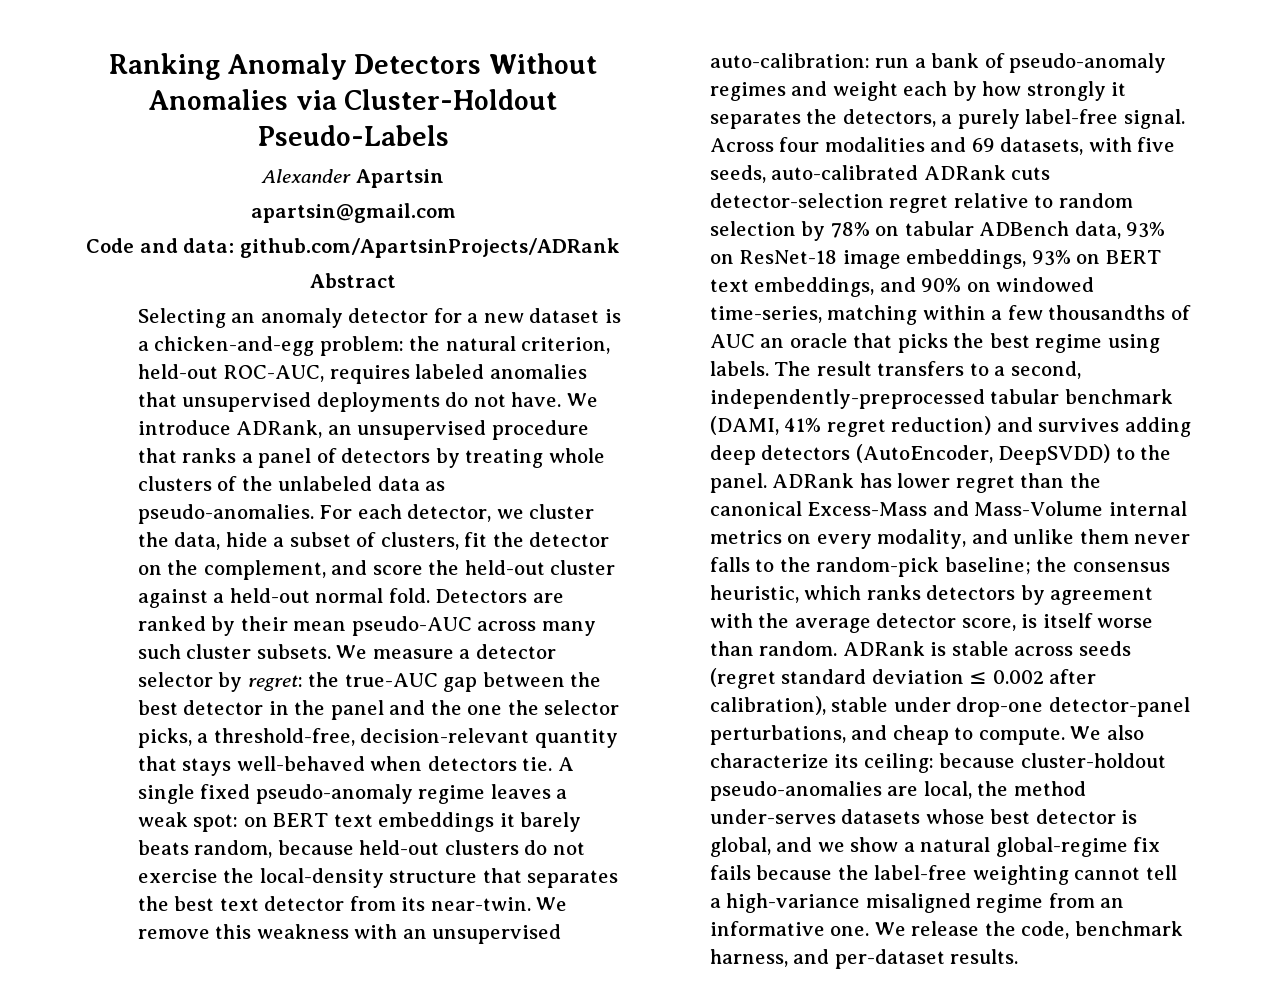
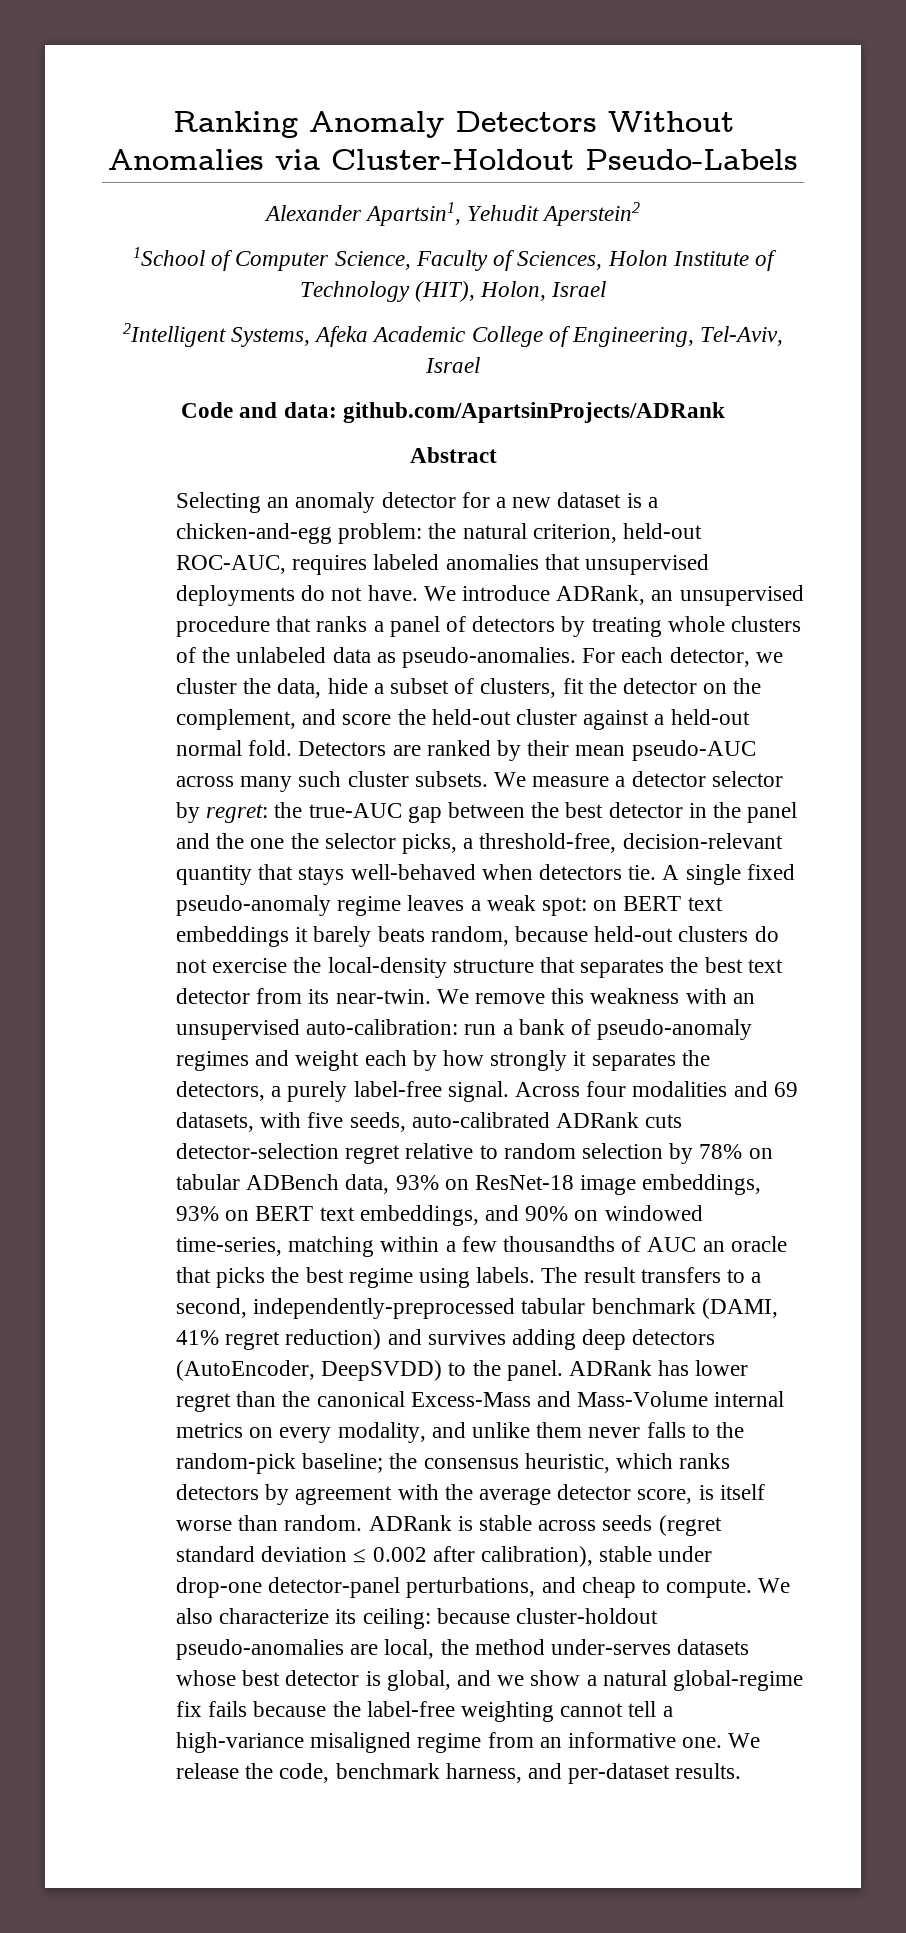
- Alexander Apartsin
- apartsin@gmail.com
+ Alexander Apartsin1, Yehudit Aperstein2
+ 1School of Computer Science, Faculty of Sciences, Holon Institute of Technology (HIT), Holon, Israel
+ 2Intelligent Systems, Afeka Academic College of Engineering, Tel-Aviv, Israel

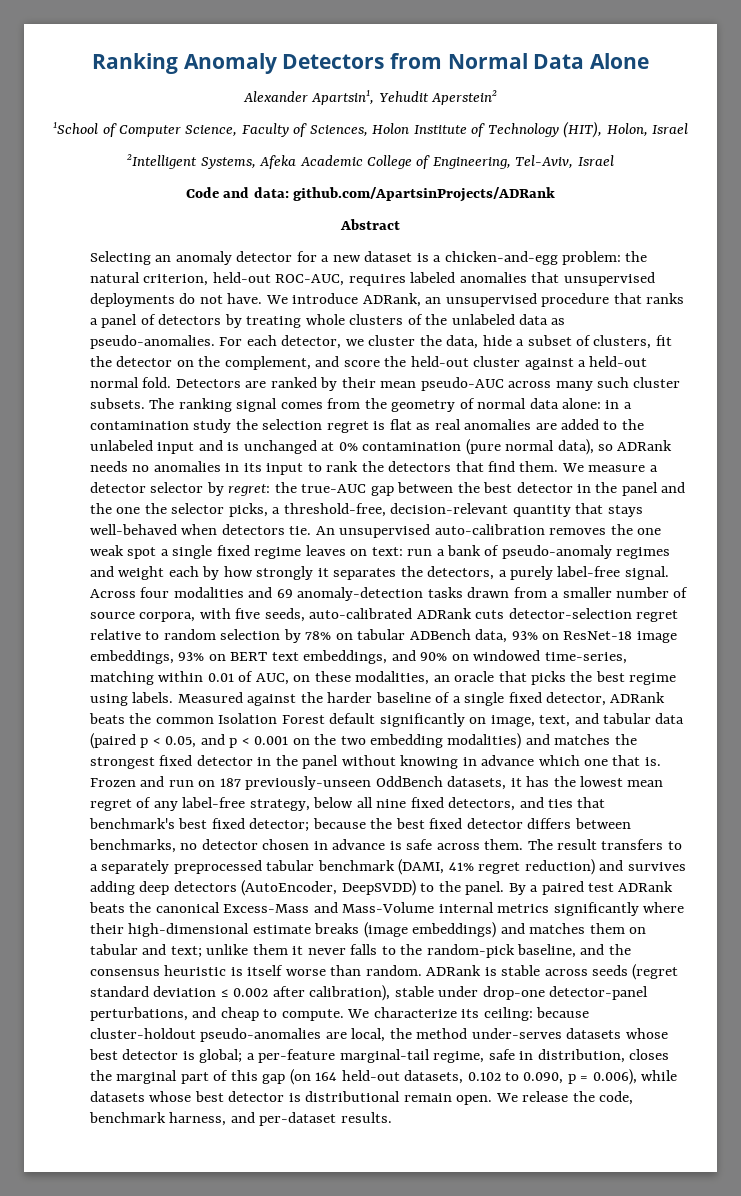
- Ranking Anomaly Detectors Without Anomalies via Cluster-Holdout Pseudo-Labels
+ Ranking Anomaly Detectors from Normal Data Alone
+ The ranking signal comes from the geometry of normal data alone: in a contamination study the selection regret is flat as real anomalies are added to the unlabeled input and is unchanged at 0% contamination (pure normal data), so ADRank needs no anomalies in its input to rank the detectors that find them.
- A single fixed pseudo-anomaly regime leaves a weak spot: on BERT text embeddings it barely beats random, because held-out clusters do not exercise the local-density structure that separates the best text detector from its near-twin. We remove this weakness with an unsupervised auto-calibration: run a bank of pseudo-anomaly regimes and weight each by how strongly it separates the detectors, a purely label-free signal.
+ An unsupervised auto-calibration removes the one weak spot a single fixed regime leaves on text: run a bank of pseudo-anomaly regimes and weight each by how strongly it separates the detectors, a purely label-free signal.
- Across four modalities and 69 datasets, with five seeds, auto-calibrated ADRank cuts detector-selection regret relative to random selection by 78% on tabular ADBench data, 93% on ResNet-18 image embeddings, 93% on BERT text embeddings, and 90% on windowed time-series, matching within a few thousandths of AUC an oracle that picks the best regime using labels.
+ Across four modalities and 69 anomaly-detection tasks drawn from a smaller number of source corpora, with five seeds, auto-calibrated ADRank cuts detector-selection regret relative to random selection by 78% on tabular ADBench data, 93% on ResNet-18 image embeddings, 93% on BERT text embeddings, and 90% on windowed time-series, matching within 0.01 of AUC, on these modalities, an oracle that picks the best regime using labels.
+ Measured against the harder baseline of a single fixed detector, ADRank beats the common Isolation Forest default significantly on image, text, and tabular data (paired p < 0.05, and p < 0.001 on the two embedding modalities) and matches the strongest fixed detector in the panel without knowing in advance which one that is. Frozen and run on 187 previously-unseen OddBench datasets, it has the lowest mean regret of any label-free strategy, below all nine fixed detectors, and ties that benchmark's best fixed detector; because the best fixed detector differs between benchmarks, no detector chosen in advance is safe across them.
- The result transfers to a second, independently-preprocessed tabular benchmark (DAMI, 41% regret reduction) and survives adding deep detectors (AutoEncoder, DeepSVDD) to the panel.
+ The result transfers to a separately preprocessed tabular benchmark (DAMI, 41% regret reduction) and survives adding deep detectors (AutoEncoder, DeepSVDD) to the panel.
- ADRank has lower regret than the canonical Excess-Mass and Mass-Volume internal metrics on every modality, and unlike them never falls to the random-pick baseline; the consensus heuristic, which ranks detectors by agreement with the average detector score, is itself worse than random.
+ By a paired test ADRank beats the canonical Excess-Mass and Mass-Volume internal metrics significantly where their high-dimensional estimate breaks (image embeddings) and matches them on tabular and text; unlike them it never falls to the random-pick baseline, and the consensus heuristic is itself worse than random.
- We also characterize its ceiling: because cluster-holdout pseudo-anomalies are local, the method under-serves datasets whose best detector is global, and we show a natural global-regime fix fails because the label-free weighting cannot tell a high-variance misaligned regime from an informative one.
+ We characterize its ceiling: because cluster-holdout pseudo-anomalies are local, the method under-serves datasets whose best detector is global; a per-feature marginal-tail regime, safe in distribution, closes the marginal part of this gap (on 164 held-out datasets, 0.102 to 0.090, p = 0.006), while datasets whose best detector is distributional remain open.

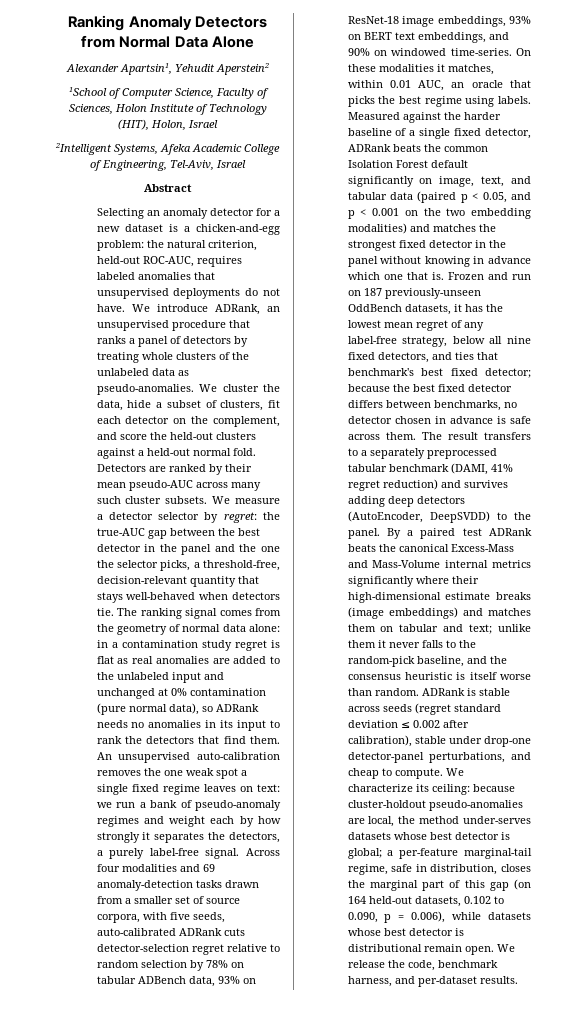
- Code and data: github.com/ApartsinProjects/ADRank
- For each detector, we cluster the data, hide a subset of clusters, fit the detector on the complement, and score the held-out cluster against a held-out normal fold.
+ We cluster the data, hide a subset of clusters, fit each detector on the complement, and score the held-out clusters against a held-out normal fold.
- The ranking signal comes from the geometry of normal data alone: in a contamination study the selection regret is flat as real anomalies are added to the unlabeled input and is unchanged at 0% contamination (pure normal data), so ADRank needs no anomalies in its input to rank the detectors that find them.
+ The ranking signal comes from the geometry of normal data alone: in a contamination study regret is flat as real anomalies are added to the unlabeled input and unchanged at 0% contamination (pure normal data), so ADRank needs no anomalies in its input to rank the detectors that find them.
- An unsupervised auto-calibration removes the one weak spot a single fixed regime leaves on text: run a bank of pseudo-anomaly regimes and weight each by how strongly it separates the detectors, a purely label-free signal.
+ An unsupervised auto-calibration removes the one weak spot a single fixed regime leaves on text: we run a bank of pseudo-anomaly regimes and weight each by how strongly it separates the detectors, a purely label-free signal.
- Across four modalities and 69 anomaly-detection tasks drawn from a smaller number of source corpora, with five seeds, auto-calibrated ADRank cuts detector-selection regret relative to random selection by 78% on tabular ADBench data, 93% on ResNet-18 image embeddings, 93% on BERT text embeddings, and 90% on windowed time-series, matching within 0.01 of AUC, on these modalities, an oracle that picks the best regime using labels.
+ Across four modalities and 69 anomaly-detection tasks drawn from a smaller set of source corpora, with five seeds, auto-calibrated ADRank cuts detector-selection regret relative to random selection by 78% on tabular ADBench data, 93% on ResNet-18 image embeddings, 93% on BERT text embeddings, and 90% on windowed time-series. On these modalities it matches, within 0.01 AUC, an oracle that picks the best regime using labels.

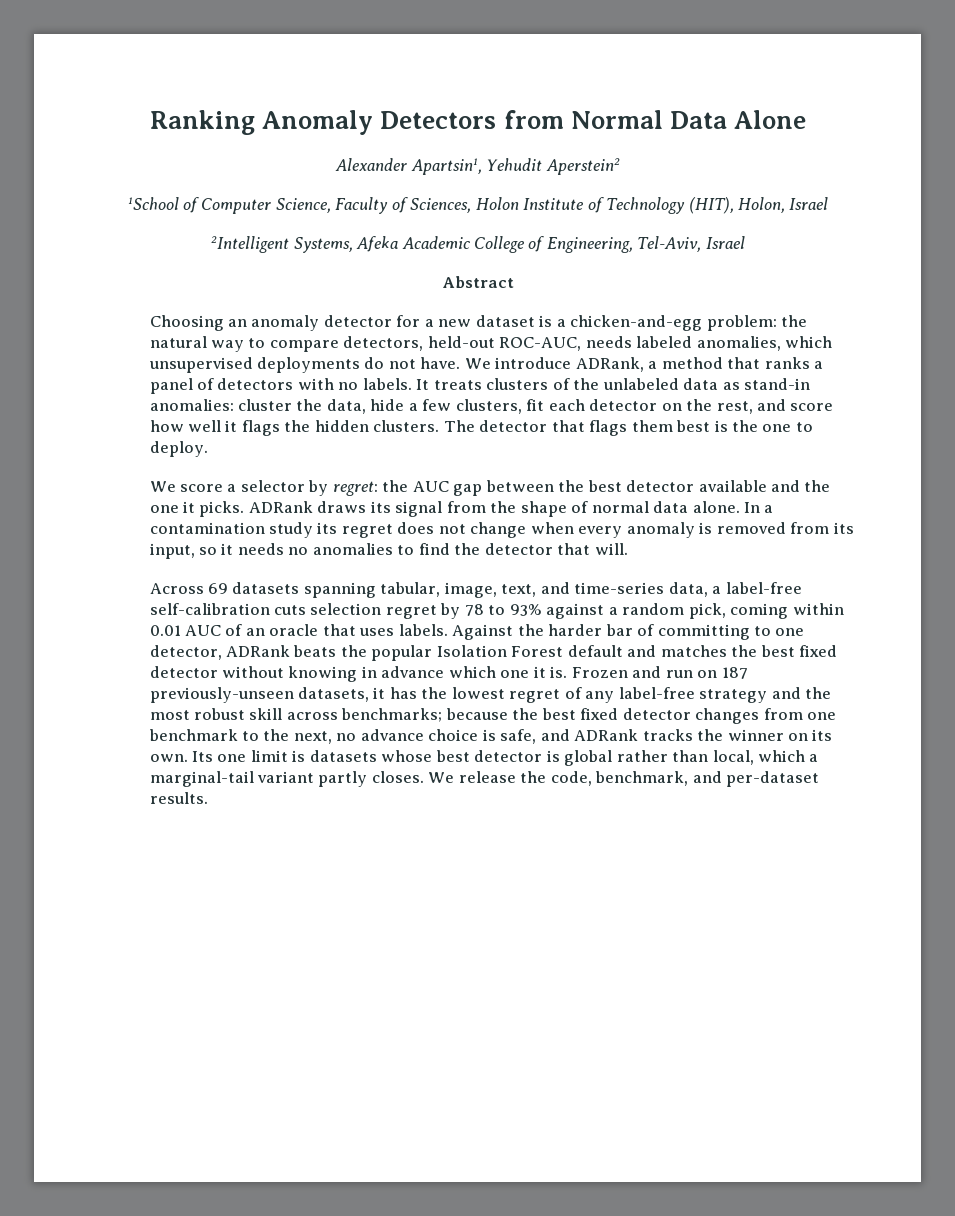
- Selecting an anomaly detector for a new dataset is a chicken-and-egg problem: the natural criterion, held-out ROC-AUC, requires labeled anomalies that unsupervised deployments do not have.
+ Choosing an anomaly detector for a new dataset is a chicken-and-egg problem: the natural way to compare detectors, held-out ROC-AUC, needs labeled anomalies, which unsupervised deployments do not have.
- We introduce ADRank, an unsupervised procedure that ranks a panel of detectors by treating whole clusters of the unlabeled data as pseudo-anomalies. We cluster the data, hide a subset of clusters, fit each detector on the complement, and score the held-out clusters against a held-out normal fold. Detectors are ranked by their mean pseudo-AUC across many such cluster subsets. We measure a detector selector by regret:
+ We introduce ADRank, a method that ranks a panel of detectors with no labels. It treats clusters of the unlabeled data as stand-in anomalies: cluster the data, hide a few clusters, fit each detector on the rest, and score how well it flags the hidden clusters. The detector that flags them best is the one to deploy.
+ We score a selector by regret:
- the true-AUC gap between the best detector in the panel and the one the selector picks, a threshold-free, decision-relevant quantity that stays well-behaved when detectors tie. The ranking signal comes from the geometry of normal data alone: in a contamination study regret is flat as real anomalies are added to the unlabeled input and unchanged at 0% contamination (pure normal data), so ADRank needs no anomalies in its input to rank the detectors that find them. An unsupervised auto-calibration removes the one weak spot a single fixed regime leaves on text: we run a bank of pseudo-anomaly regimes and weight each by how strongly it separates the detectors, a purely label-free signal. Across four modalities and 69 anomaly-detection tasks drawn from a smaller set of source corpora, with five seeds, auto-calibrated ADRank cuts detector-selection regret relative to random selection by 78% on tabular ADBench data, 93% on ResNet-18 image embeddings, 93% on BERT text embeddings, and 90% on windowed time-series. On these modalities it matches, within 0.01 AUC, an oracle that picks the best regime using labels. Measured against the harder baseline of a single fixed detector, ADRank beats the common Isolation Forest default significantly on image, text, and tabular data (paired p < 0.05, and p < 0.001 on the two embedding modalities) and matches the strongest fixed detector in the panel without knowing in advance which one that is.
+ the AUC gap between the best detector available and the one it picks. ADRank draws its signal from the shape of normal data alone. In a contamination study its regret does not change when every anomaly is removed from its input, so it needs no anomalies to find the detector that will.
+ Across 69 datasets spanning tabular, image, text, and time-series data, a label-free self-calibration cuts selection regret by 78 to 93% against a random pick, coming within 0.01 AUC of an oracle that uses labels. Against the harder bar of committing to one detector, ADRank beats the popular Isolation Forest default and matches the best fixed detector without knowing in advance which one it is.
- Frozen and run on 187 previously-unseen OddBench datasets, it has the lowest mean regret of any label-free strategy, below all nine fixed detectors, and ties that benchmark's best fixed detector; because the best fixed detector differs between benchmarks, no detector chosen in advance is safe across them. The result transfers to a separately preprocessed tabular benchmark (DAMI, 41% regret reduction) and survives adding deep detectors (AutoEncoder, DeepSVDD) to the panel. By a paired test ADRank beats the canonical Excess-Mass and Mass-Volume internal metrics significantly where their high-dimensional estimate breaks (image embeddings) and matches them on tabular and text; unlike them it never falls to the random-pick baseline, and the consensus heuristic is itself worse than random. ADRank is stable across seeds (regret standard deviation ≤ 0.002 after calibration), stable under drop-one detector-panel perturbations, and cheap to compute. We characterize its ceiling: because cluster-holdout pseudo-anomalies are local, the method under-serves datasets whose best detector is global; a per-feature marginal-tail regime, safe in distribution, closes the marginal part of this gap (on 164 held-out datasets, 0.102 to 0.090, p = 0.006), while datasets whose best detector is distributional remain open.
+ Frozen and run on 187 previously-unseen datasets, it has the lowest regret of any label-free strategy and the most robust skill across benchmarks; because the best fixed detector changes from one benchmark to the next, no advance choice is safe, and ADRank tracks the winner on its own. Its one limit is datasets whose best detector is global rather than local, which a marginal-tail variant partly closes.
- We release the code, benchmark harness, and per-dataset results.
+ We release the code, benchmark, and per-dataset results.

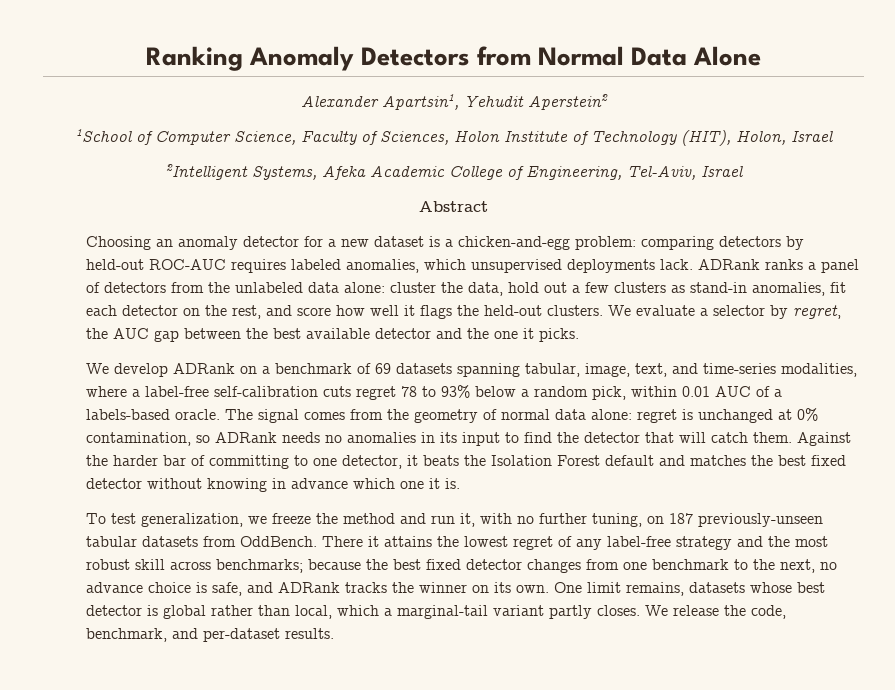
- the natural way to compare detectors, held-out ROC-AUC, needs labeled anomalies, which unsupervised deployments do not have. We introduce ADRank, a method that ranks a panel of detectors with no labels. It treats clusters of the unlabeled data as stand-in anomalies: cluster the data, hide a few clusters, fit each detector on the rest, and score how well it flags the hidden clusters. The detector that flags them best is the one to deploy.
- We score a selector by regret: the AUC gap between the best detector available and the one it picks. ADRank draws its signal from the shape of normal data alone. In a contamination study its regret does not change when every anomaly is removed from its input, so it needs no anomalies to find the detector that will.
- Across 69 datasets spanning tabular, image, text, and time-series data, a label-free self-calibration cuts selection regret by 78 to 93% against a random pick, coming within 0.01 AUC of an oracle that uses labels.
+ comparing detectors by held-out ROC-AUC requires labeled anomalies, which unsupervised deployments lack. ADRank ranks a panel of detectors from the unlabeled data alone: cluster the data, hold out a few clusters as stand-in anomalies, fit each detector on the rest, and score how well it flags the held-out clusters. We evaluate a selector by regret, the AUC gap between the best available detector and the one it picks.
+ We develop ADRank on a benchmark of 69 datasets spanning tabular, image, text, and time-series modalities, where a label-free self-calibration cuts regret 78 to 93% below a random pick, within 0.01 AUC of a labels-based oracle. The signal comes from the geometry of normal data alone: regret is unchanged at 0% contamination, so ADRank needs no anomalies in its input to find the detector that will catch them.
- Against the harder bar of committing to one detector, ADRank beats the popular Isolation Forest default and matches the best fixed detector without knowing in advance which one it is. Frozen and run on 187 previously-unseen datasets, it has the lowest regret of any label-free strategy and the most robust skill across benchmarks;
+ Against the harder bar of committing to one detector, it beats the Isolation Forest default and matches the best fixed detector without knowing in advance which one it is.
+ To test generalization, we freeze the method and run it, with no further tuning, on 187 previously-unseen tabular datasets from OddBench. There it attains the lowest regret of any label-free strategy and the most robust skill across benchmarks;
- Its one limit is datasets whose best detector is global rather than local, which a marginal-tail variant partly closes.
+ One limit remains, datasets whose best detector is global rather than local, which a marginal-tail variant partly closes.

